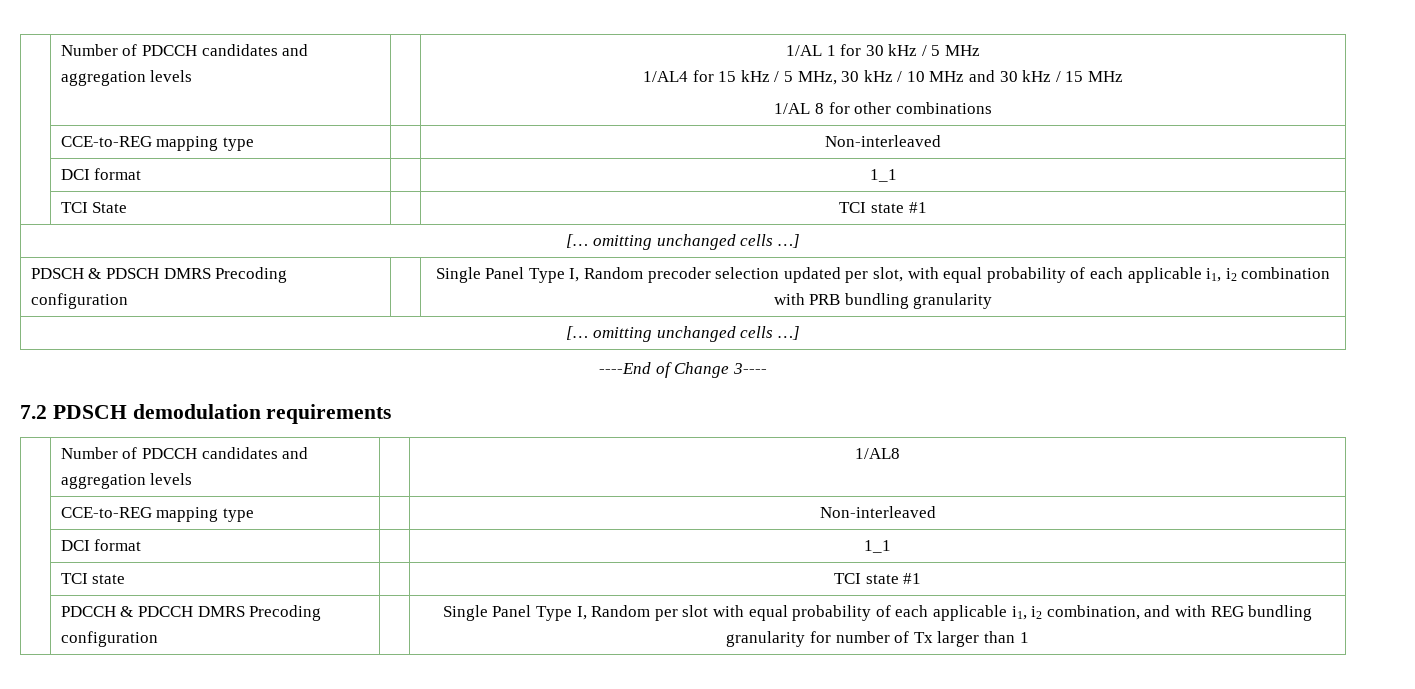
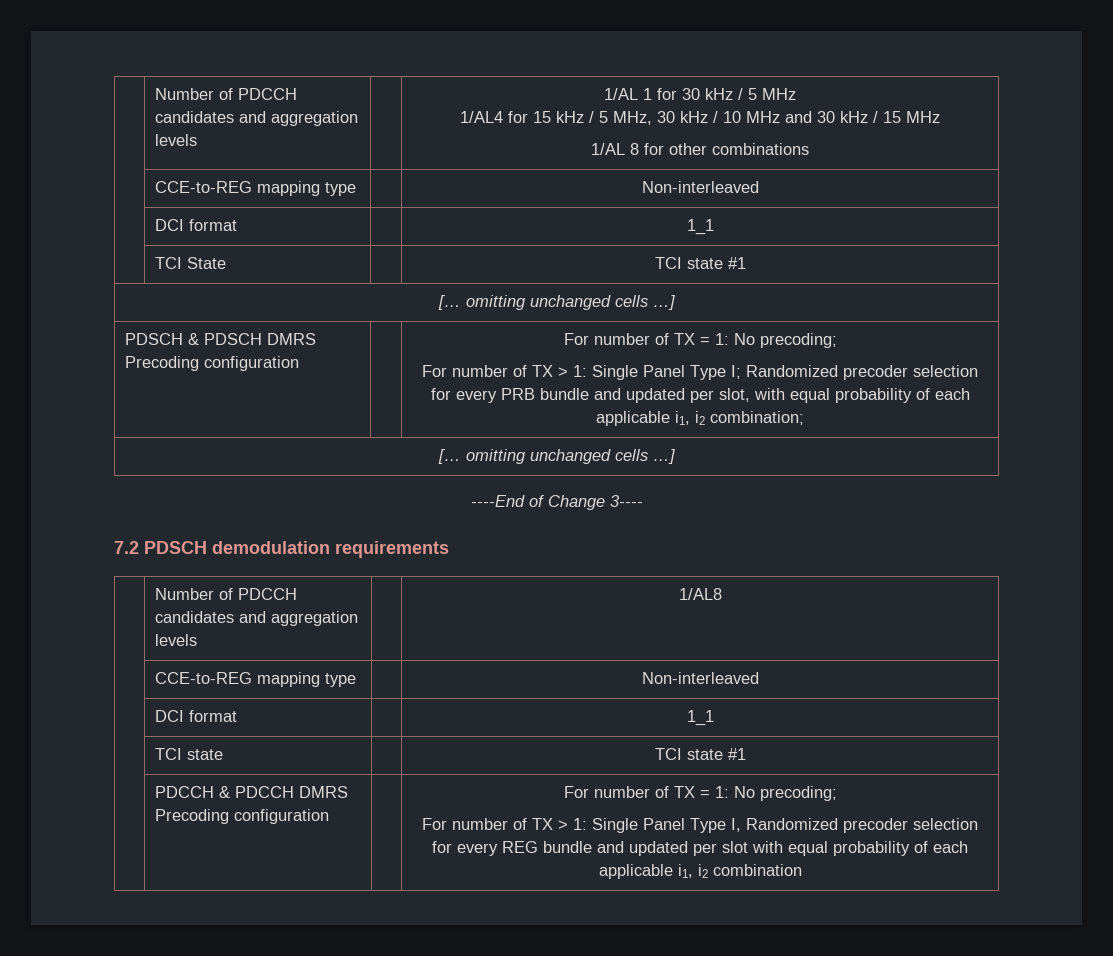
- PDSCH & PDSCH DMRS Precoding configuration | | Single Panel Type I, Random precoder selection updated per slot, with equal probability of each applicable i1, i2 combination with PRB bundling granularity
+ PDSCH & PDSCH DMRS Precoding configuration | | For number of TX = 1: No precoding;
+ For number of TX > 1: Single Panel Type I; Randomized precoder selection for every PRB bundle and updated per slot, with equal probability of each applicable i1, i2 combination;
- PDCCH & PDCCH DMRS Precoding configuration | | Single Panel Type I, Random per slot with equal probability of each applicable i1, i2 combination, and with REG bundling granularity for number of Tx larger than 1
+ PDCCH & PDCCH DMRS Precoding configuration | | For number of TX = 1: No precoding;
+ For number of TX > 1: Single Panel Type I, Randomized precoder selection for every REG bundle and updated per slot with equal probability of each applicable i1, i2 combination

